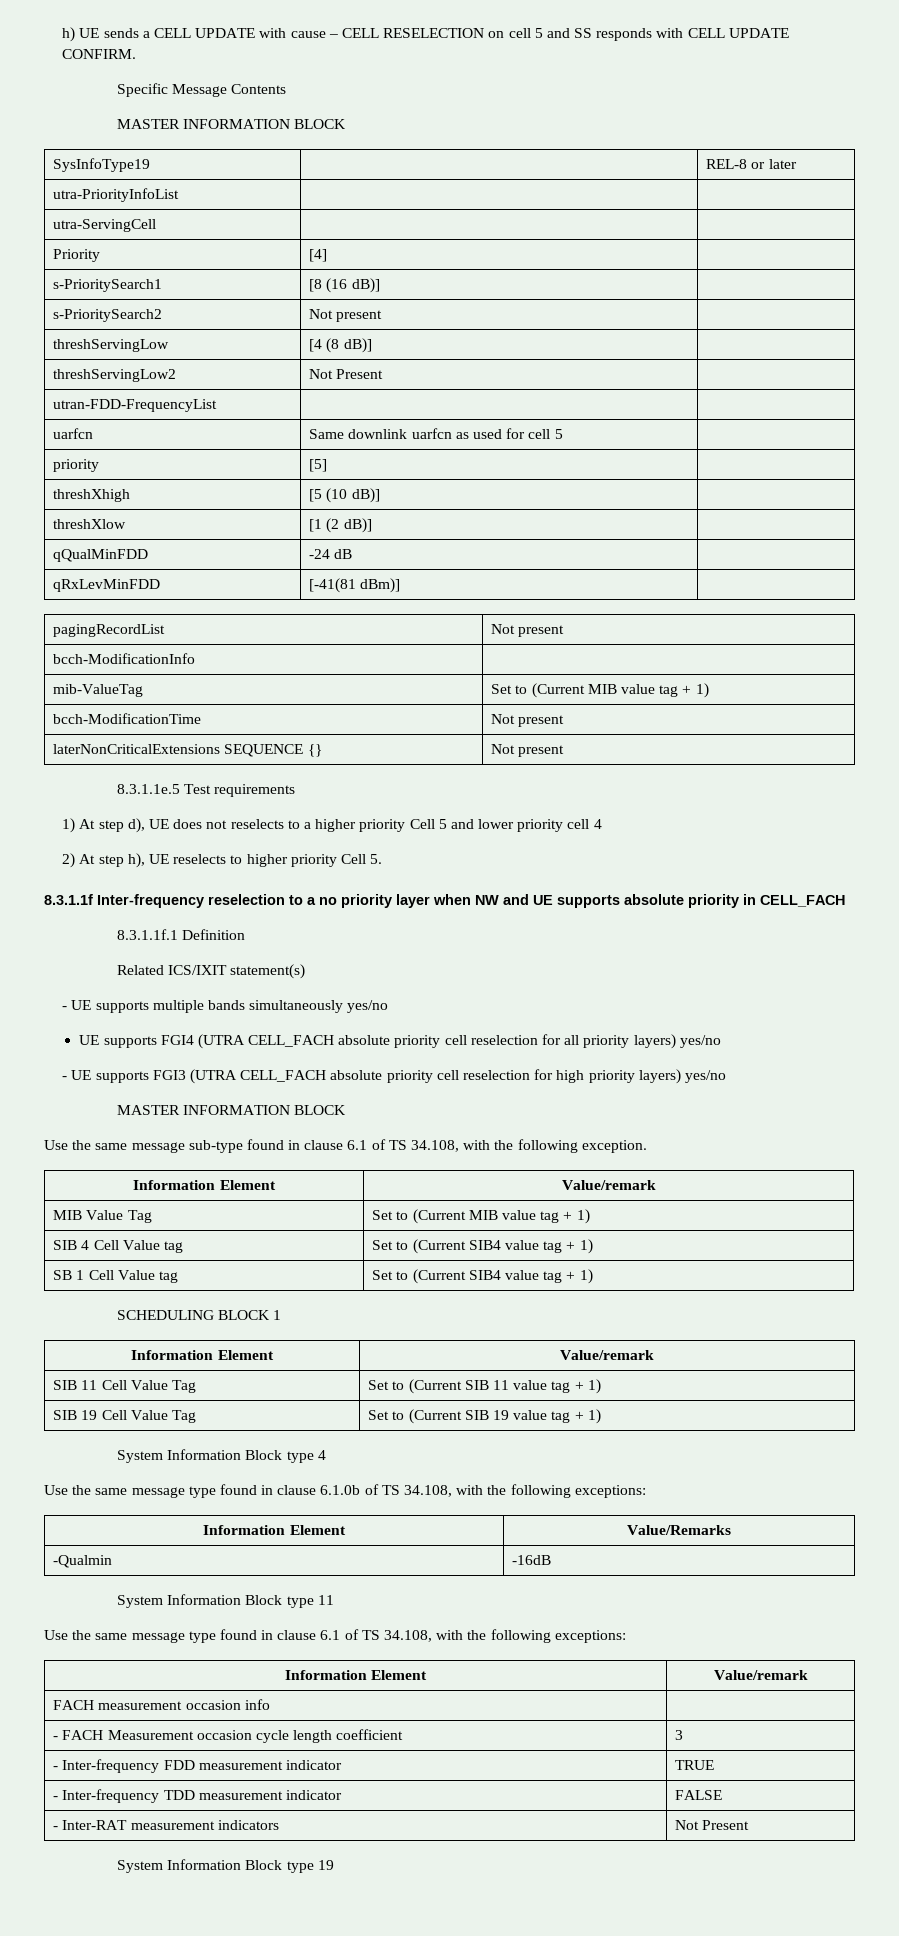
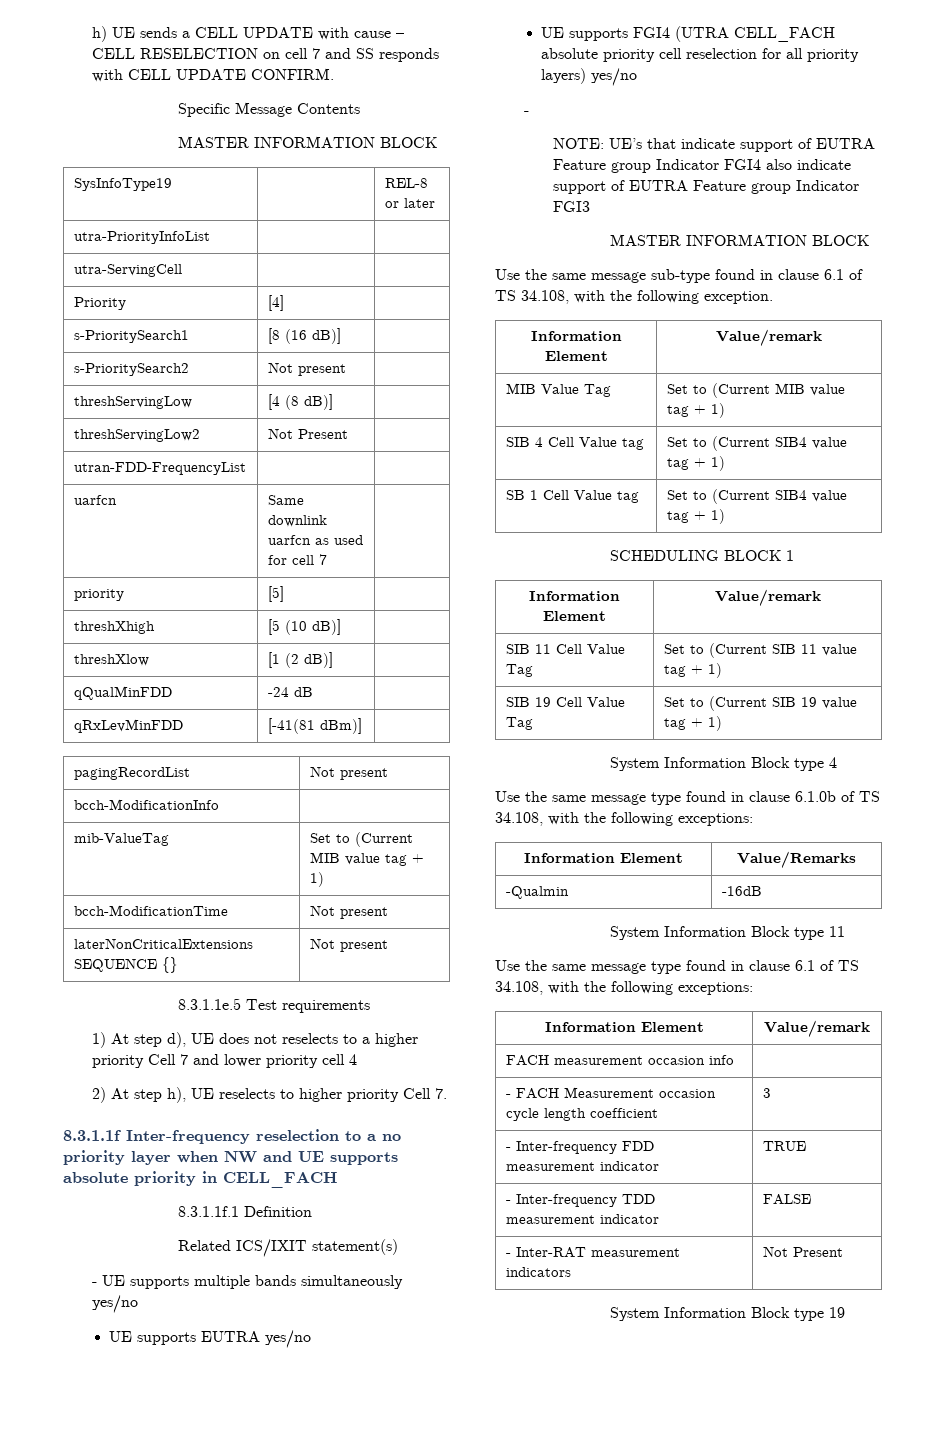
- h) UE sends a CELL UPDATE with cause – CELL RESELECTION on cell 5 and SS responds with CELL UPDATE CONFIRM.
+ h) UE sends a CELL UPDATE with cause – CELL RESELECTION on cell 7 and SS responds with CELL UPDATE CONFIRM.
- uarfcn | Same downlink uarfcn as used for cell 5 |
+ uarfcn | Same downlink uarfcn as used for cell 7 |
- 1) At step d), UE does not reselects to a higher priority Cell 5 and lower priority cell 4
+ 1) At step d), UE does not reselects to a higher priority Cell 7 and lower priority cell 4
- 2) At step h), UE reselects to higher priority Cell 5.
+ 2) At step h), UE reselects to higher priority Cell 7.
+ UE supports EUTRA yes/no
  UE supports FGI4 (UTRA CELL_FACH absolute priority cell reselection for all priority layers) yes/no
- - UE supports FGI3 (UTRA CELL_FACH absolute priority cell reselection for high priority layers) yes/no
+ -
+ NOTE: UE’s that indicate support of EUTRA Feature group Indicator FGI4 also indicate support of EUTRA Feature group Indicator FGI3

